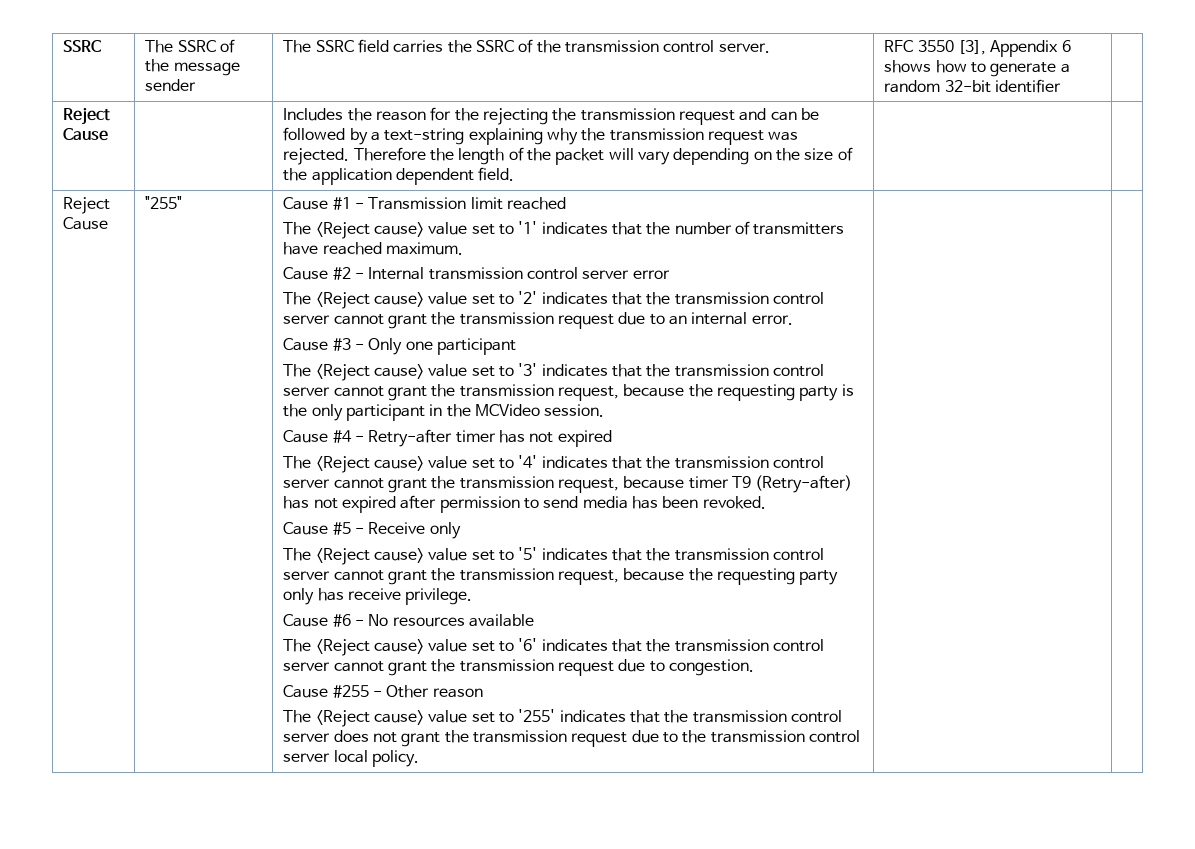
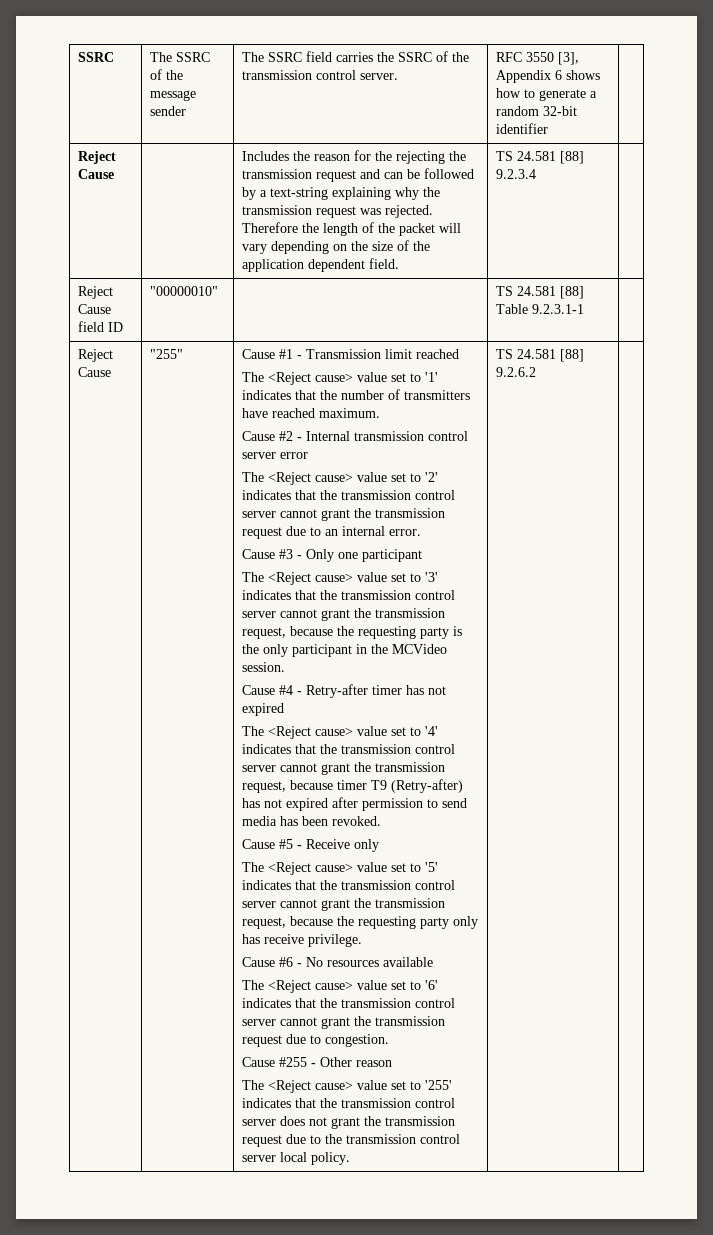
+ TS 24.581 [88] 9.2.3.4 |
+ Reject Cause field ID | "00000010" | | TS 24.581 [88] Table 9.2.3.1-1 |
+ TS 24.581 [88] 9.2.6.2

